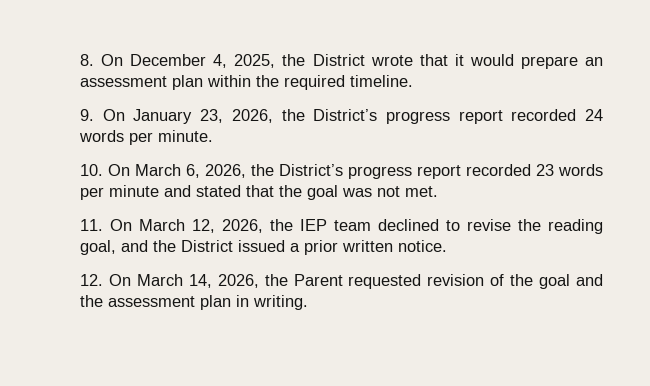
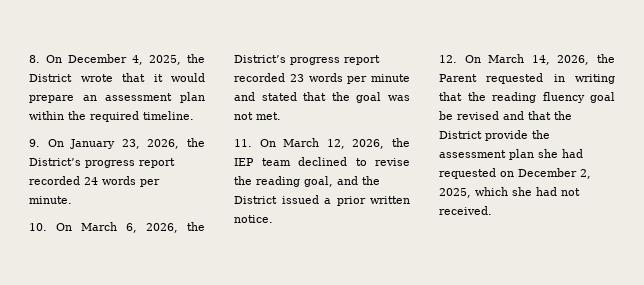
- 12. On March 14, 2026, the Parent requested revision of the goal and the assessment plan in writing.
+ 12. On March 14, 2026, the Parent requested in writing that the reading fluency goal be revised and that the District provide the assessment plan she had requested on December 2, 2025, which she had not received.

